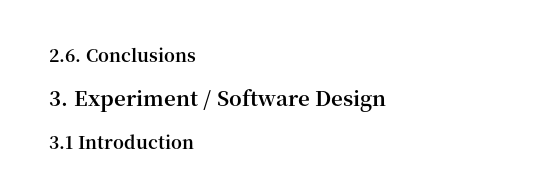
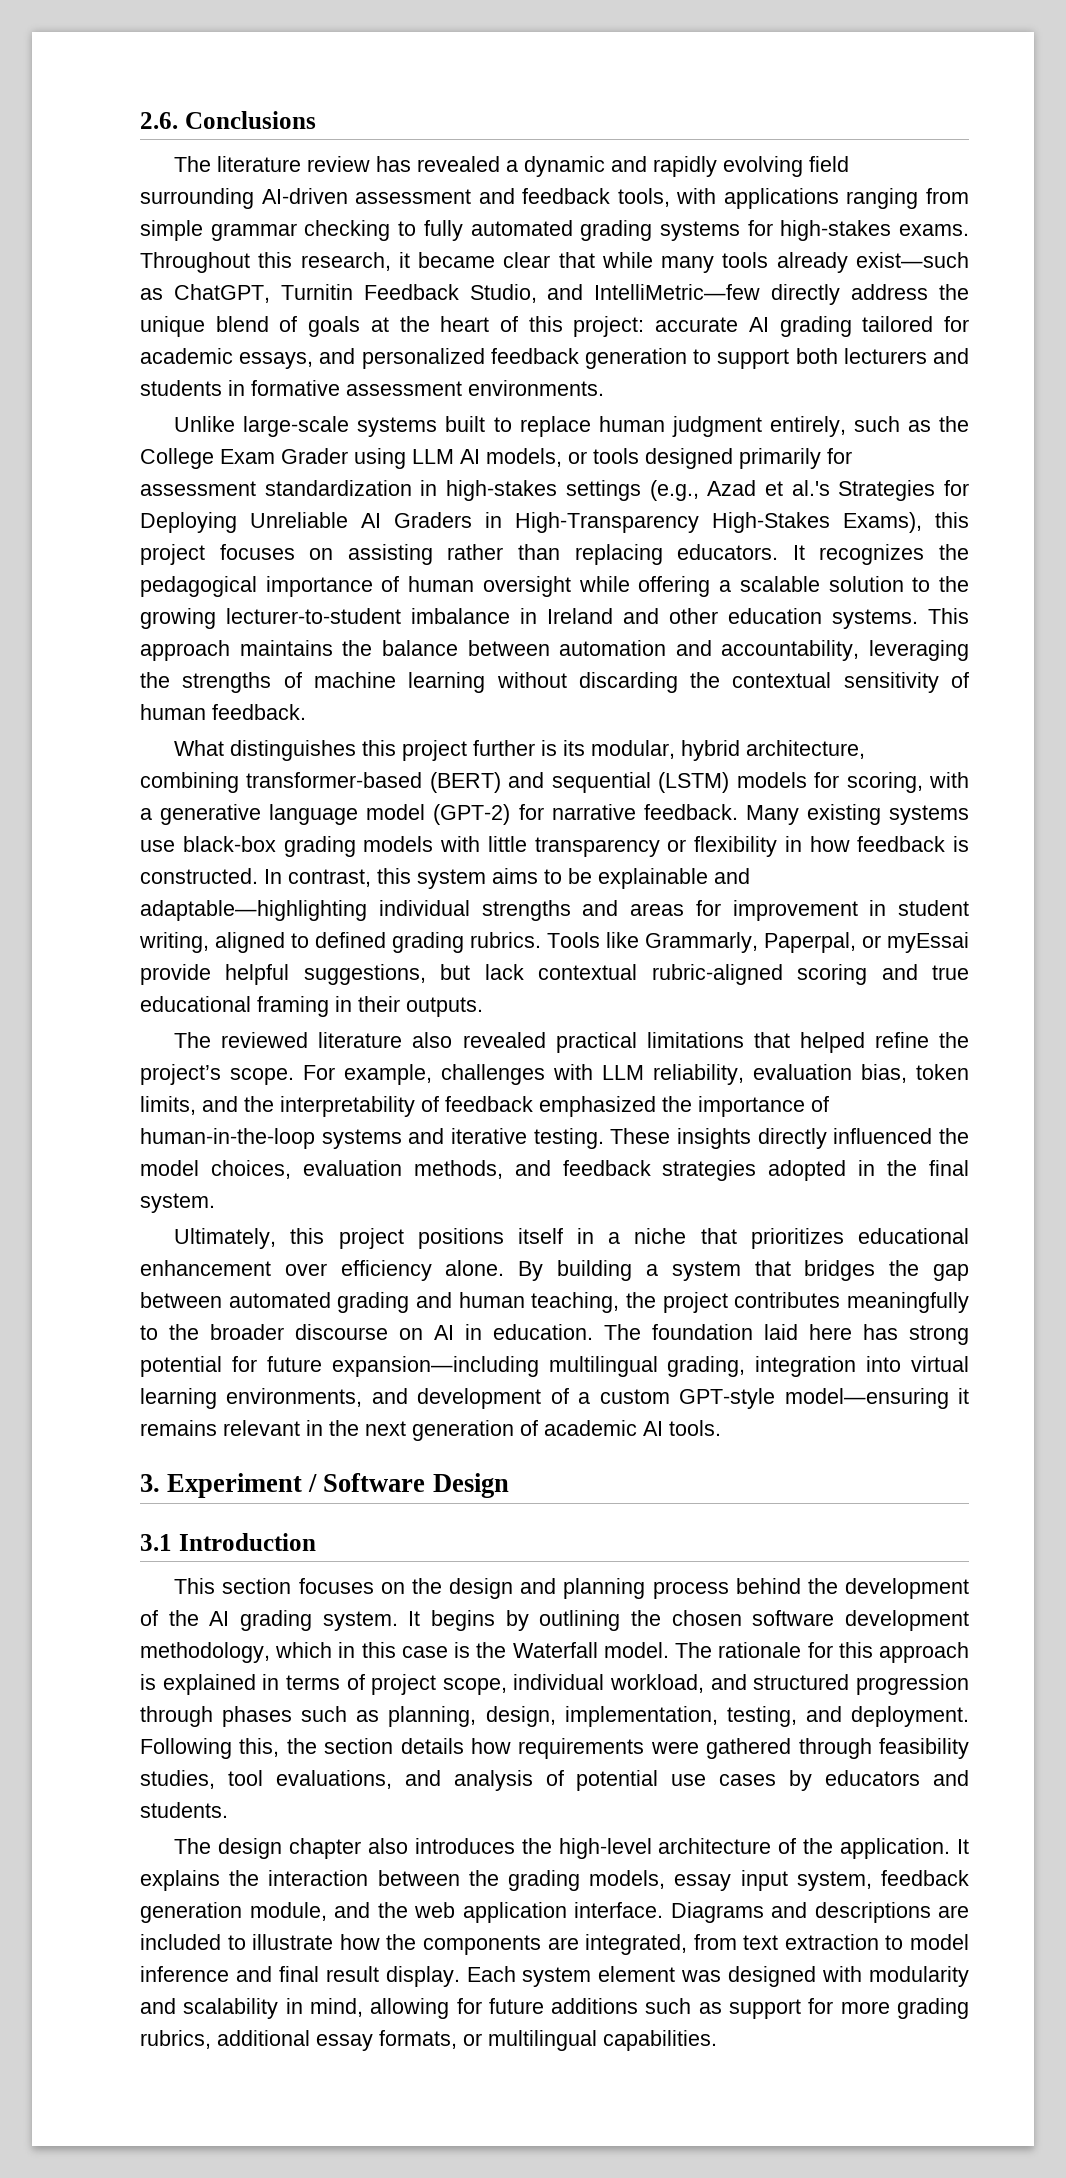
+ The literature review has revealed a dynamic and rapidly evolving field surrounding AI-driven assessment and feedback tools, with applications ranging from simple grammar checking to fully automated grading systems for high-stakes exams. Throughout this research, it became clear that while many tools already exist—such as ChatGPT, Turnitin Feedback Studio, and IntelliMetric—few directly address the unique blend of goals at the heart of this project: accurate AI grading tailored for academic essays, and personalized feedback generation to support both lecturers and students in formative assessment environments.
+ Unlike large-scale systems built to replace human judgment entirely, such as the College Exam Grader using LLM AI models, or tools designed primarily for assessment standardization in high-stakes settings (e.g., Azad et al.'s Strategies for Deploying Unreliable AI Graders in High-Transparency High-Stakes Exams), this project focuses on assisting rather than replacing educators. It recognizes the pedagogical importance of human oversight while offering a scalable solution to the growing lecturer-to-student imbalance in Ireland and other education systems. This approach maintains the balance between automation and accountability, leveraging the strengths of machine learning without discarding the contextual sensitivity of human feedback.
+ What distinguishes this project further is its modular, hybrid architecture, combining transformer-based (BERT) and sequential (LSTM) models for scoring, with a generative language model (GPT-2) for narrative feedback. Many existing systems use black-box grading models with little transparency or flexibility in how feedback is constructed. In contrast, this system aims to be explainable and adaptable—highlighting individual strengths and areas for improvement in student writing, aligned to defined grading rubrics. Tools like Grammarly, Paperpal, or myEssai provide helpful suggestions, but lack contextual rubric-aligned scoring and true educational framing in their outputs.
+ The reviewed literature also revealed practical limitations that helped refine the project’s scope. For example, challenges with LLM reliability, evaluation bias, token limits, and the interpretability of feedback emphasized the importance of human-in-the-loop systems and iterative testing. These insights directly influenced the model choices, evaluation methods, and feedback strategies adopted in the final system.
+ Ultimately, this project positions itself in a niche that prioritizes educational enhancement over efficiency alone. By building a system that bridges the gap between automated grading and human teaching, the project contributes meaningfully to the broader discourse on AI in education. The foundation laid here has strong potential for future expansion—including multilingual grading, integration into virtual learning environments, and development of a custom GPT-style model—ensuring it remains relevant in the next generation of academic AI tools.
+ This section focuses on the design and planning process behind the development of the AI grading system. It begins by outlining the chosen software development methodology, which in this case is the Waterfall model. The rationale for this approach is explained in terms of project scope, individual workload, and structured progression through phases such as planning, design, implementation, testing, and deployment. Following this, the section details how requirements were gathered through feasibility studies, tool evaluations, and analysis of potential use cases by educators and students.
+ The design chapter also introduces the high-level architecture of the application. It explains the interaction between the grading models, essay input system, feedback generation module, and the web application interface. Diagrams and descriptions are included to illustrate how the components are integrated, from text extraction to model inference and final result display. Each system element was designed with modularity and scalability in mind, allowing for future additions such as support for more grading rubrics, additional essay formats, or multilingual capabilities.

